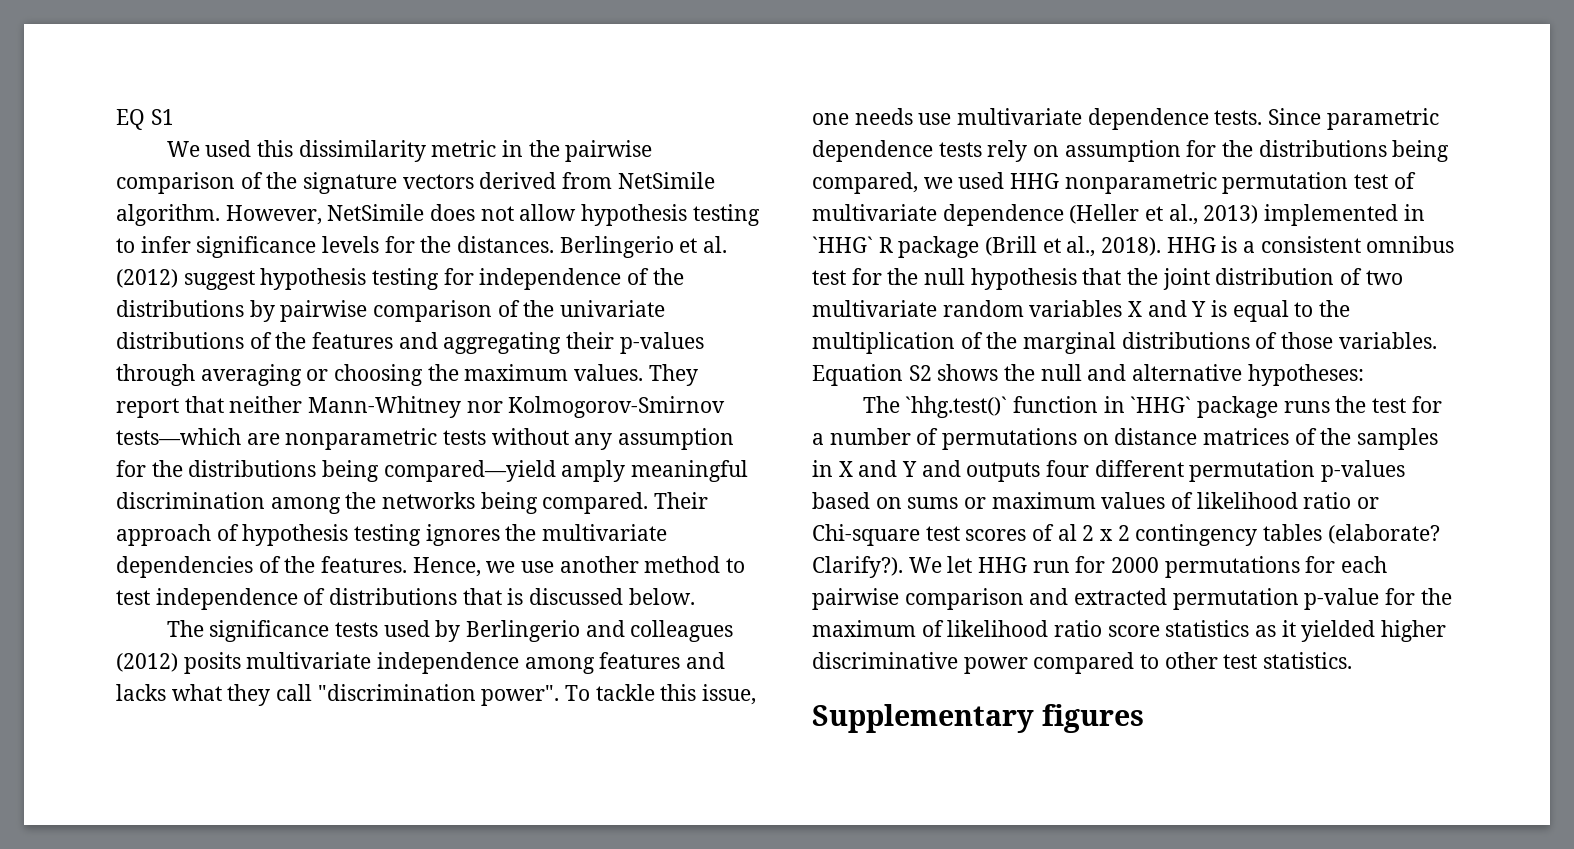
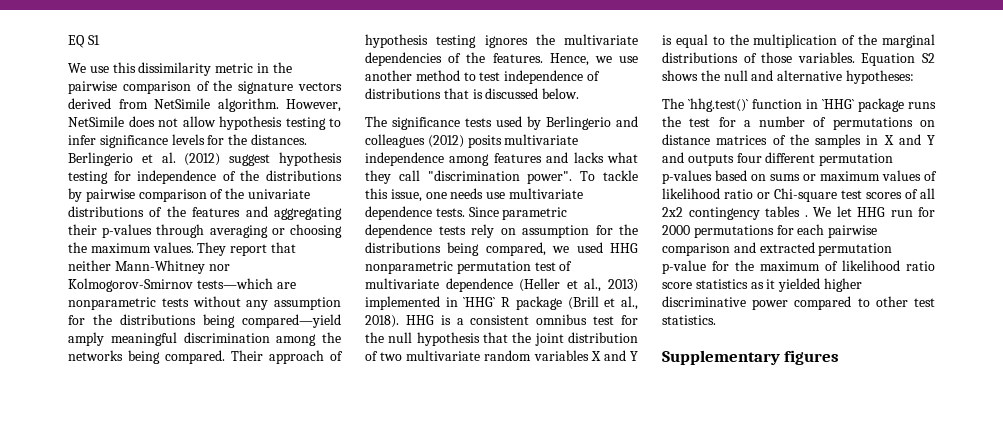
- We used this dissimilarity metric in the pairwise comparison of the signature vectors derived from NetSimile algorithm.
+ We use this dissimilarity metric in the pairwise comparison of the signature vectors derived from NetSimile algorithm.
- The `hhg.test()` function in `HHG` package runs the test for a number of permutations on distance matrices of the samples in X and Y and outputs four different permutation p-values based on sums or maximum values of likelihood ratio or Chi-square test scores of al 2 x 2 contingency tables (elaborate? Clarify?).
+ The `hhg.test()` function in `HHG` package runs the test for a number of permutations on distance matrices of the samples in X and Y and outputs four different permutation p-values based on sums or maximum values of likelihood ratio or Chi-square test scores of all 2x2 contingency tables .

